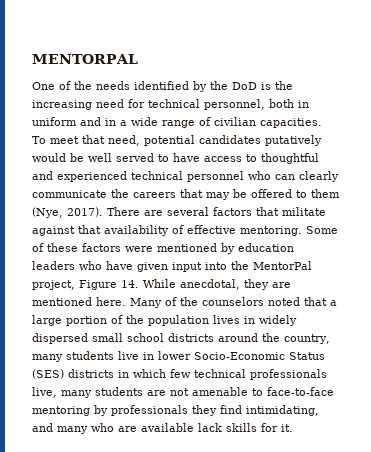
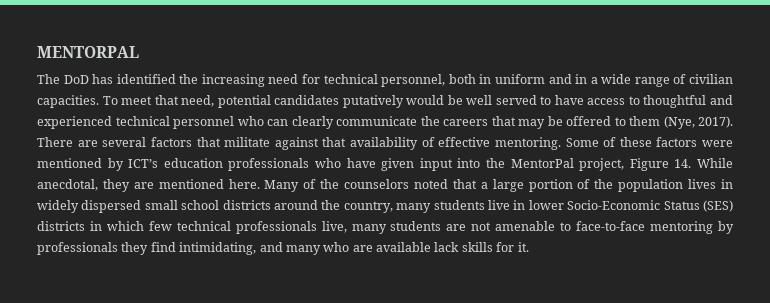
- One of the needs identified by the DoD is the increasing need for technical personnel, both in uniform and in a wide range of civilian capacities.
+ The DoD has identified the increasing need for technical personnel, both in uniform and in a wide range of civilian capacities.
- Some of these factors were mentioned by education leaders who have given input into the MentorPal project, Figure 14. While anecdotal, they are mentioned here.
+ Some of these factors were mentioned by ICT’s education professionals who have given input into the MentorPal project, Figure 14. While anecdotal, they are mentioned here.

